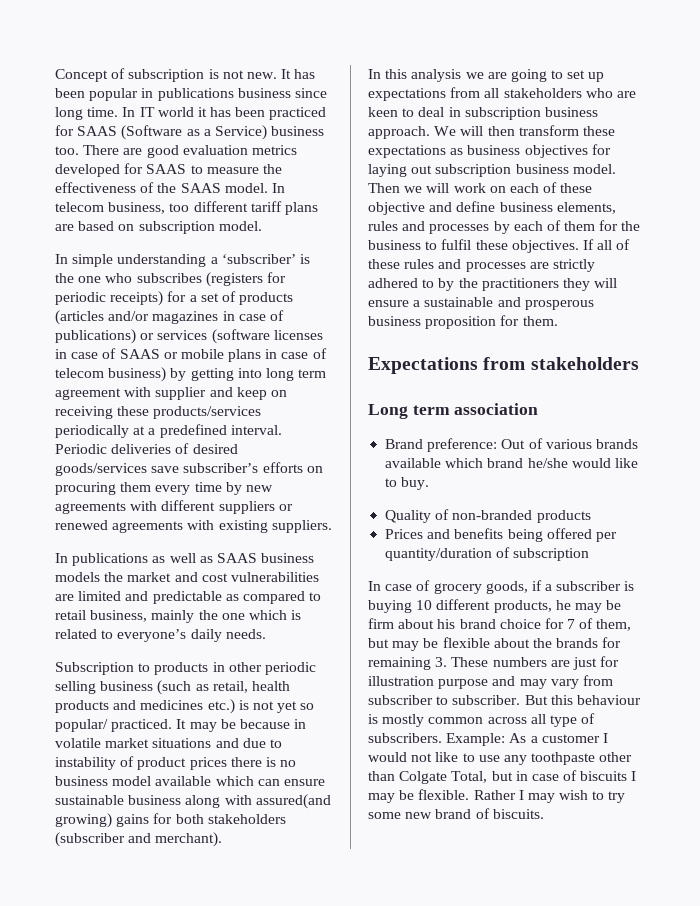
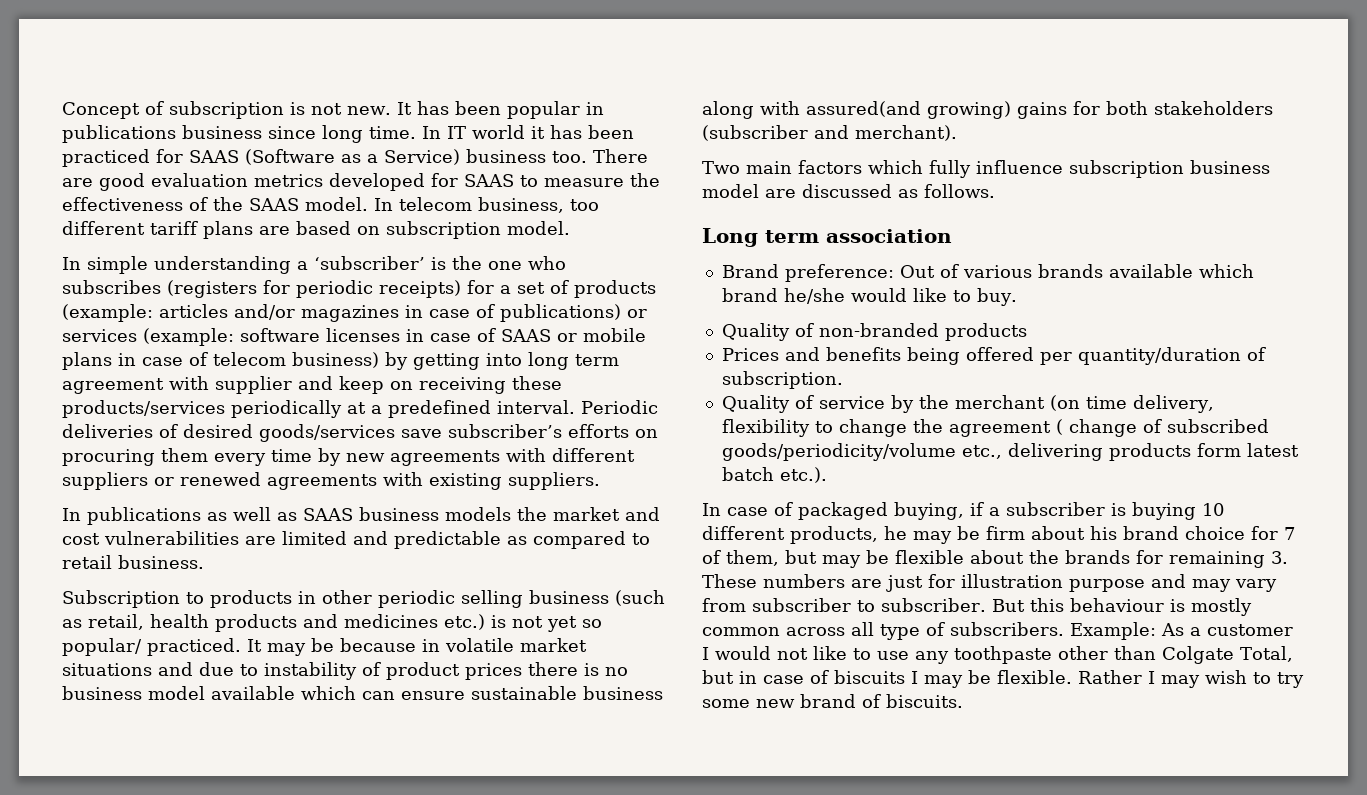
- In simple understanding a ‘subscriber’ is the one who subscribes (registers for periodic receipts) for a set of products (articles and/or magazines in case of publications) or services (software licenses in case of SAAS or mobile plans in case of telecom business) by getting into long term agreement with supplier and keep on receiving these products/services periodically at a predefined interval.
+ In simple understanding a ‘subscriber’ is the one who subscribes (registers for periodic receipts) for a set of products (example: articles and/or magazines in case of publications) or services (example: software licenses in case of SAAS or mobile plans in case of telecom business) by getting into long term agreement with supplier and keep on receiving these products/services periodically at a predefined interval.
- In publications as well as SAAS business models the market and cost vulnerabilities are limited and predictable as compared to retail business, mainly the one which is related to everyone’s daily needs.
+ In publications as well as SAAS business models the market and cost vulnerabilities are limited and predictable as compared to retail business.
- In this analysis we are going to set up expectations from all stakeholders who are keen to deal in subscription business approach. We will then transform these expectations as business objectives for laying out subscription business model. Then we will work on each of these objective and define business elements, rules and processes by each of them for the business to fulfil these objectives. If all of these rules and processes are strictly adhered to by the practitioners they will ensure a sustainable and prosperous business proposition for them.
- Expectations from stakeholders
+ Two main factors which fully influence subscription business model are discussed as follows.
- Prices and benefits being offered per quantity/duration of subscription
+ Prices and benefits being offered per quantity/duration of subscription.
+ Quality of service by the merchant (on time delivery, flexibility to change the agreement ( change of subscribed goods/periodicity/volume etc., delivering products form latest batch etc.).
- In case of grocery goods, if a subscriber is buying 10 different products, he may be firm about his brand choice for 7 of them, but may be flexible about the brands for remaining 3. These numbers are just for illustration purpose and may vary from subscriber to subscriber.
+ In case of packaged buying, if a subscriber is buying 10 different products, he may be firm about his brand choice for 7 of them, but may be flexible about the brands for remaining 3. These numbers are just for illustration purpose and may vary from subscriber to subscriber.

